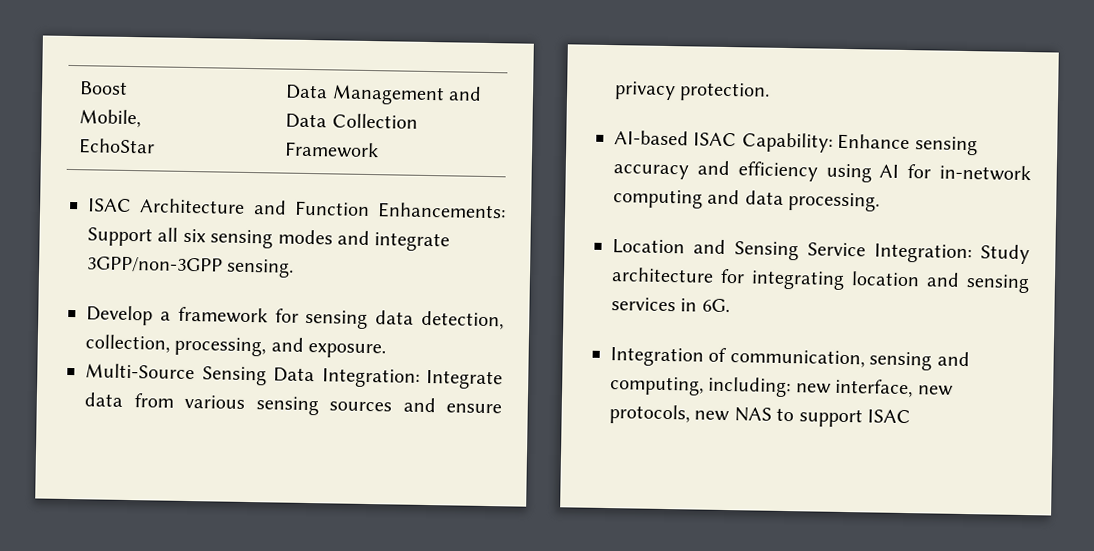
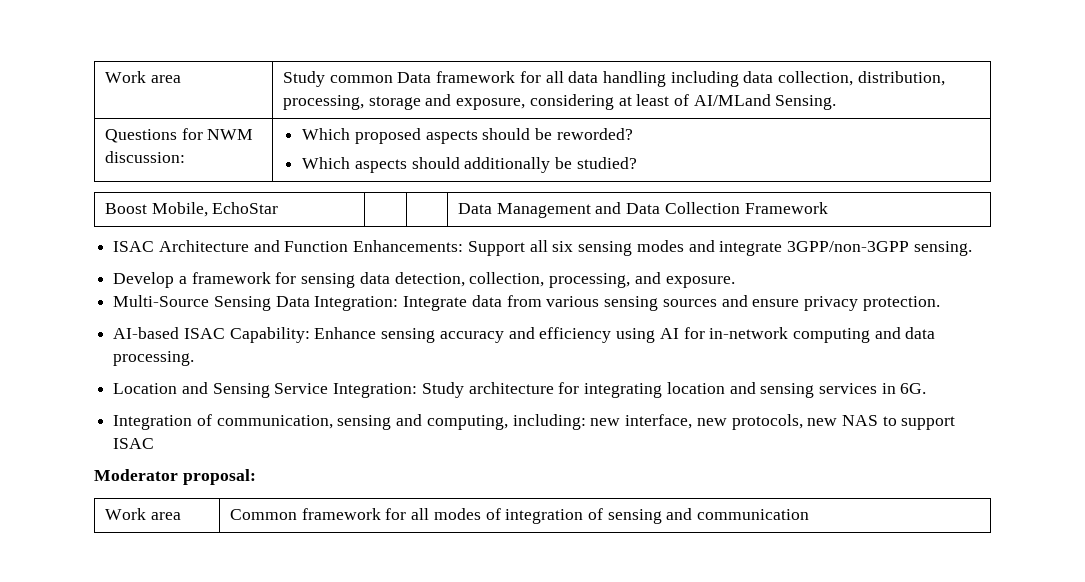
+ Work area | Study common Data framework for all data handling including data collection, distribution, processing, storage and exposure, considering at least of AI/MLand Sensing.
+ Questions for NWM discussion: | Which proposed aspects should be reworded?
+ Which aspects should additionally be studied?
+ Moderator proposal:
+ Work area | Common framework for all modes of integration of sensing and communication

